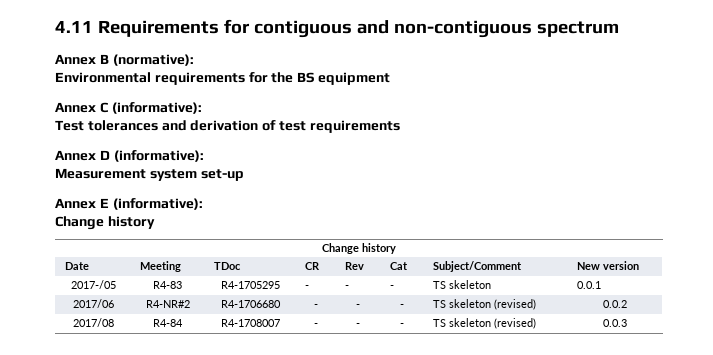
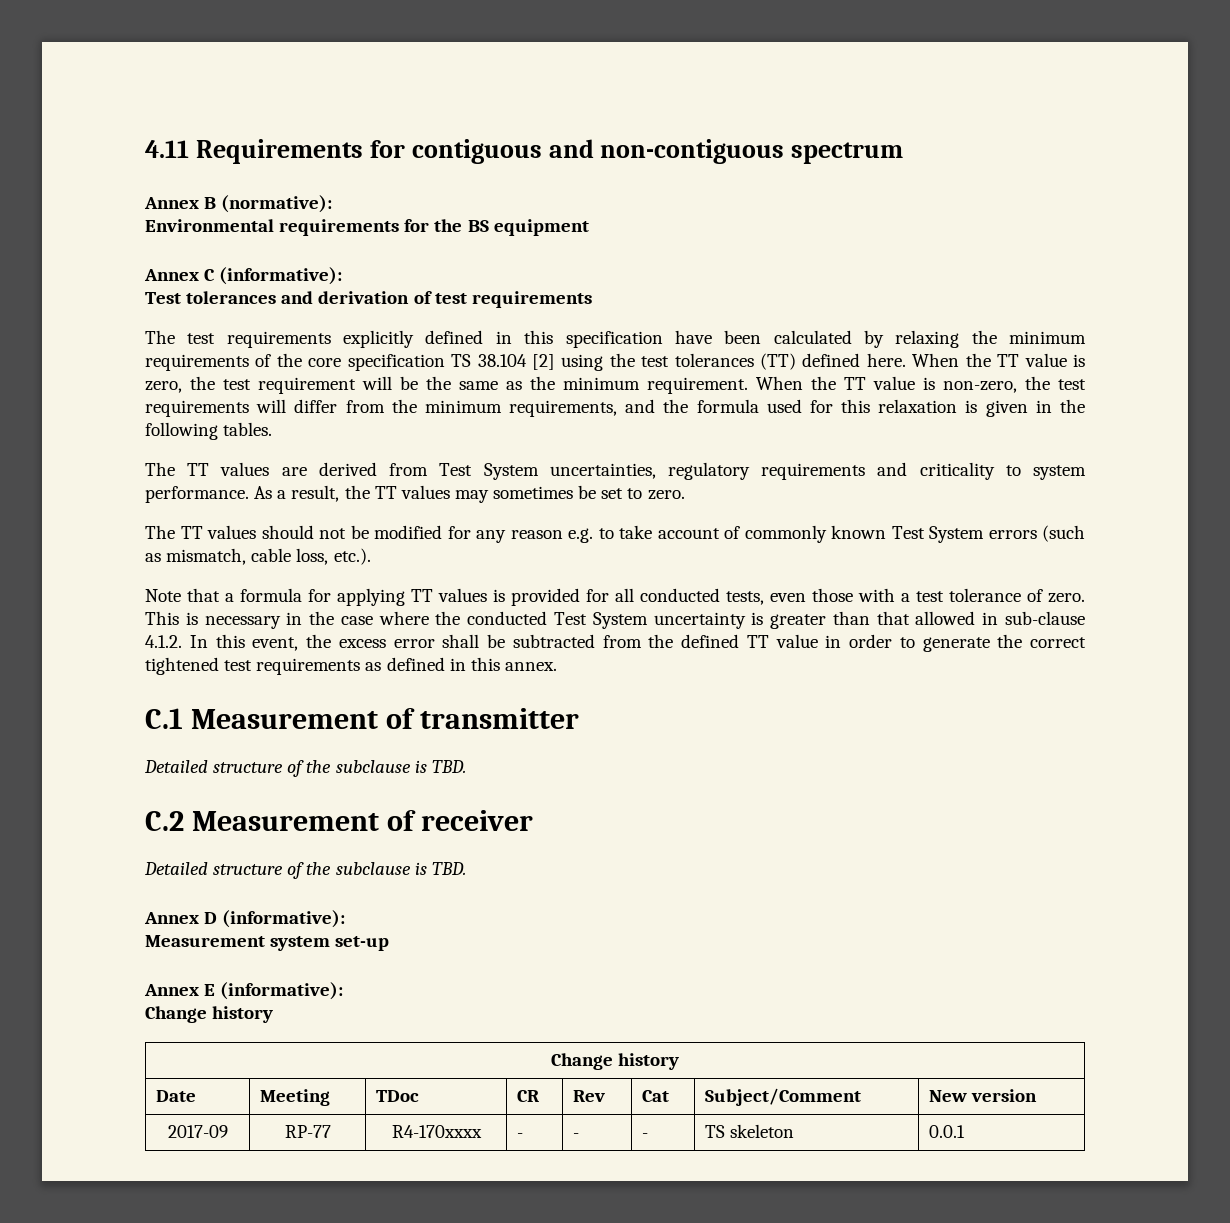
+ The test requirements explicitly defined in this specification have been calculated by relaxing the minimum requirements of the core specification TS 38.104 [2] using the test tolerances (TT) defined here. When the TT value is zero, the test requirement will be the same as the minimum requirement. When the TT value is non-zero, the test requirements will differ from the minimum requirements, and the formula used for this relaxation is given in the following tables.
+ The TT values are derived from Test System uncertainties, regulatory requirements and criticality to system performance. As a result, the TT values may sometimes be set to zero.
+ The TT values should not be modified for any reason e.g. to take account of commonly known Test System errors (such as mismatch, cable loss, etc.).
+ Note that a formula for applying TT values is provided for all conducted tests, even those with a test tolerance of zero. This is necessary in the case where the conducted Test System uncertainty is greater than that allowed in sub-clause 4.1.2. In this event, the excess error shall be subtracted from the defined TT value in order to generate the correct tightened test requirements as defined in this annex.
+ C.1 Measurement of transmitter
+ Detailed structure of the subclause is TBD.
+ C.2 Measurement of receiver
+ Detailed structure of the subclause is TBD.
- 2017-/05 | R4-83 | R4-1705295 | - | - | - | TS skeleton | 0.0.1
+ 2017-09 | RP-77 | R4-170xxxx | - | - | - | TS skeleton | 0.0.1
- 2017/06 | R4-NR#2 | R4-1706680 | - | - | - | TS skeleton (revised) | 0.0.2
- 2017/08 | R4-84 | R4-1708007 | - | - | - | TS skeleton (revised) | 0.0.3

